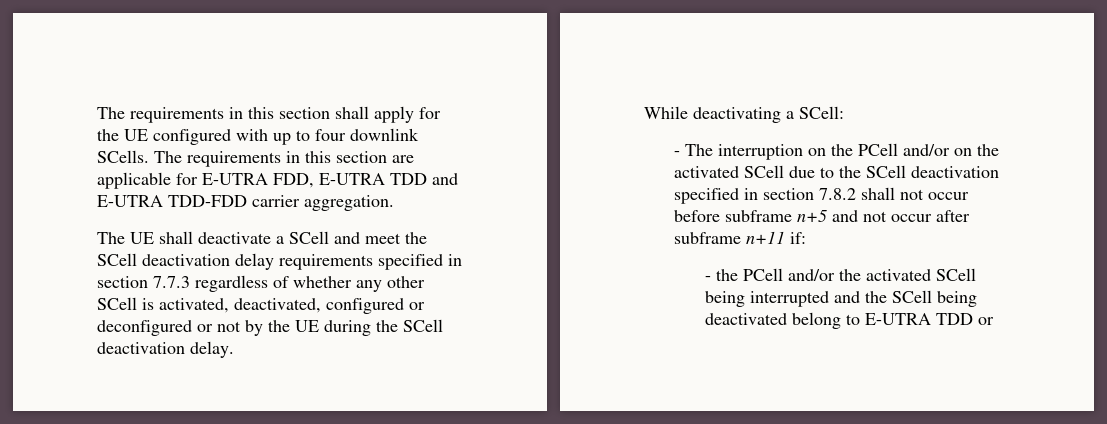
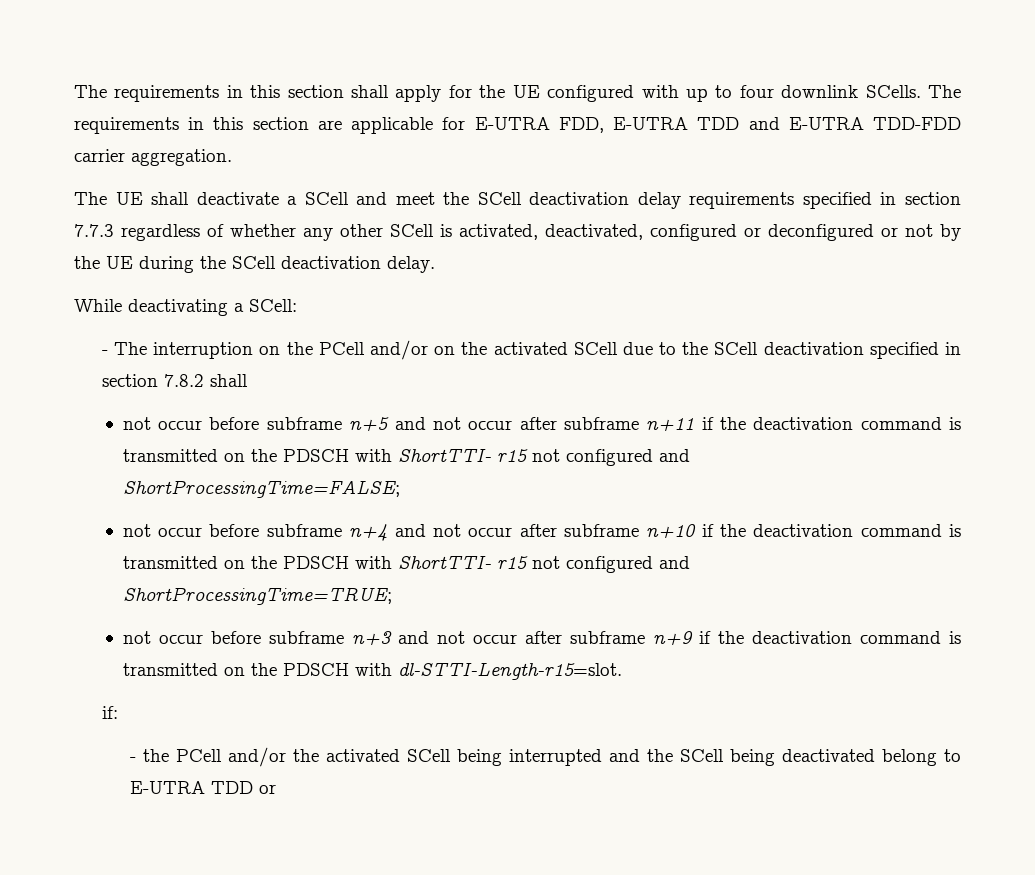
- - The interruption on the PCell and/or on the activated SCell due to the SCell deactivation specified in section 7.8.2 shall not occur before subframe n+5 and not occur after subframe n+11 if:
+ - The interruption on the PCell and/or on the activated SCell due to the SCell deactivation specified in section 7.8.2 shall
+ not occur before subframe n+5 and not occur after subframe n+11 if the deactivation command is transmitted on the PDSCH with ShortTTI- r15 not configured and ShortProcessingTime=FALSE;
+ not occur before subframe n+4 and not occur after subframe n+10 if the deactivation command is transmitted on the PDSCH with ShortTTI- r15 not configured and ShortProcessingTime=TRUE;
+ not occur before subframe n+3 and not occur after subframe n+9 if the deactivation command is transmitted on the PDSCH with dl-STTI-Length-r15=slot.
+ if:

